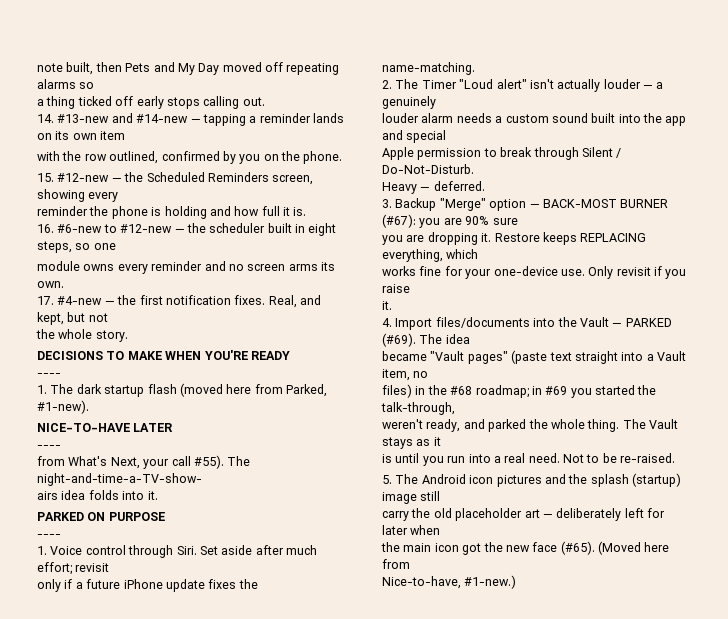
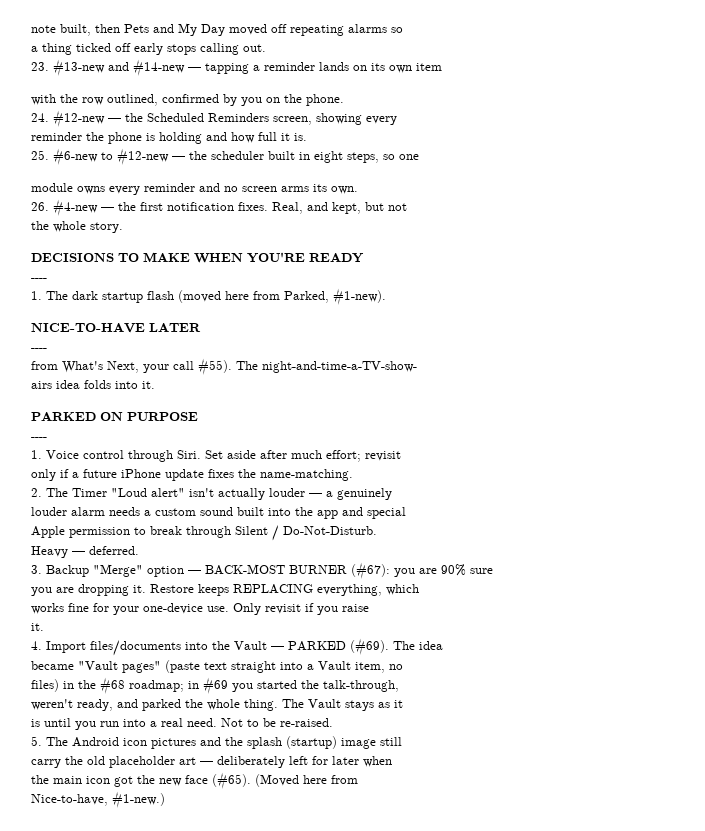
- 14. #13-new and #14-new — tapping a reminder lands on its own item
+ 23. #13-new and #14-new — tapping a reminder lands on its own item
- 15. #12-new — the Scheduled Reminders screen, showing every
+ 24. #12-new — the Scheduled Reminders screen, showing every
- 16. #6-new to #12-new — the scheduler built in eight steps, so one
+ 25. #6-new to #12-new — the scheduler built in eight steps, so one
- 17. #4-new — the first notification fixes.
+ 26. #4-new — the first notification fixes.

